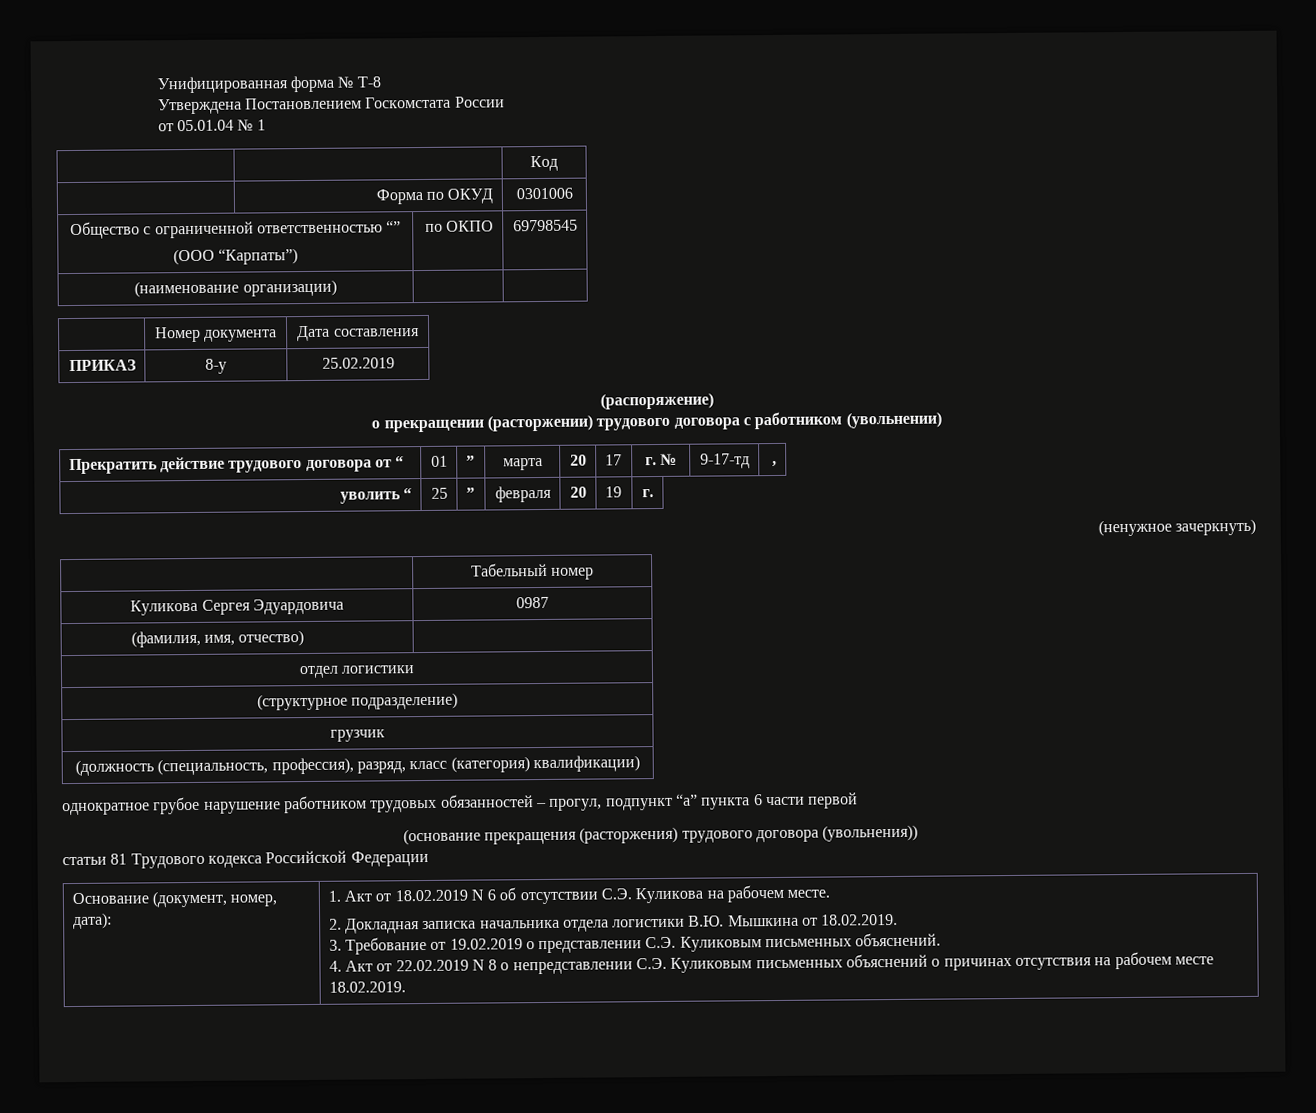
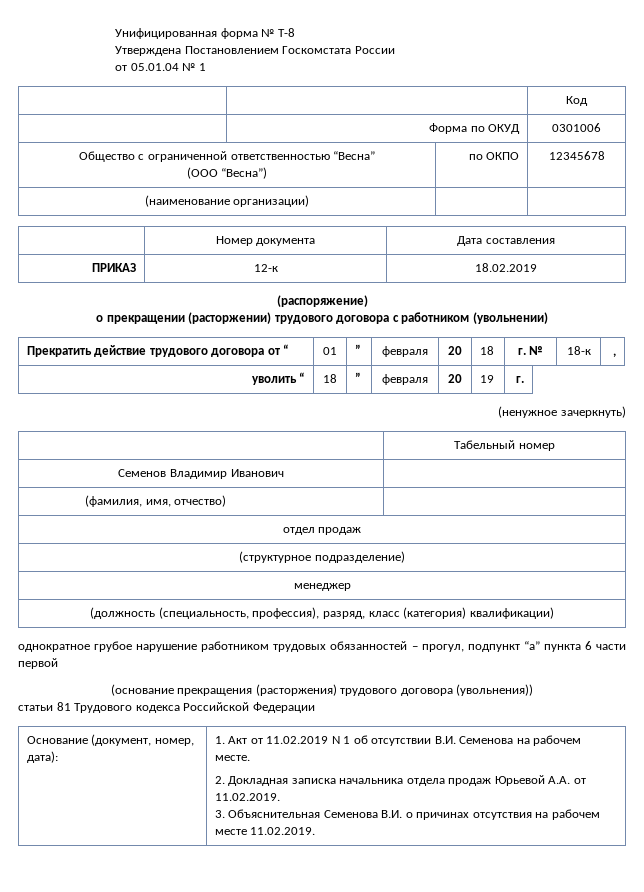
- Общество с ограниченной ответственностью “”
- (ООО “Карпаты”) | по ОКПО | 69798545
+ Общество с ограниченной ответственностью “Весна”
+ (ООО “Весна”) | по ОКПО | 12345678
- ПРИКАЗ | 8-у | 25.02.2019
+ ПРИКАЗ | 12-к | 18.02.2019
- Прекратить действие трудового договора от “ | 01 | ” | марта | 20 | 17 | г. № | 9-17-тд | ,
+ Прекратить действие трудового договора от “ | 01 | ” | февраля | 20 | 18 | г. № | 18-к | ,
- уволить “ | 25 | ” | февраля | 20 | 19 | г.
+ уволить “ | 18 | ” | февраля | 20 | 19 | г.
- Куликова Сергея Эдуардовича | 0987
+ Семенов Владимир Иванович |
- отдел логистики
+ отдел продаж
- грузчик
+ менеджер
- 1. Акт от 18.02.2019 N 6 об отсутствии С.Э. Куликова на рабочем месте.
+ 1. Акт от 11.02.2019 N 1 об отсутствии В.И. Семенова на рабочем месте.
- 2. Докладная записка начальника отдела логистики В.Ю. Мышкина от 18.02.2019.
- 3. Требование от 19.02.2019 о представлении С.Э. Куликовым письменных объяснений.
- 4. Акт от 22.02.2019 N 8 о непредставлении С.Э. Куликовым письменных объяснений о причинах отсутствия на рабочем месте 18.02.2019.
+ 2. Докладная записка начальника отдела продаж Юрьевой А.А. от 11.02.2019.
+ 3. Объяснительная Семенова В.И. о причинах отсутствия на рабочем месте 11.02.2019.

